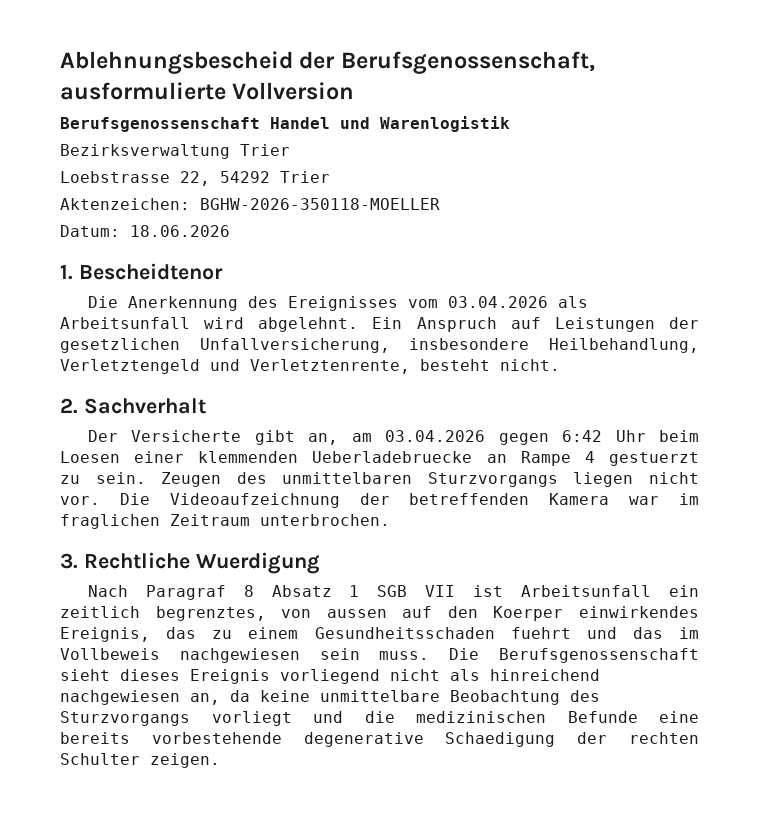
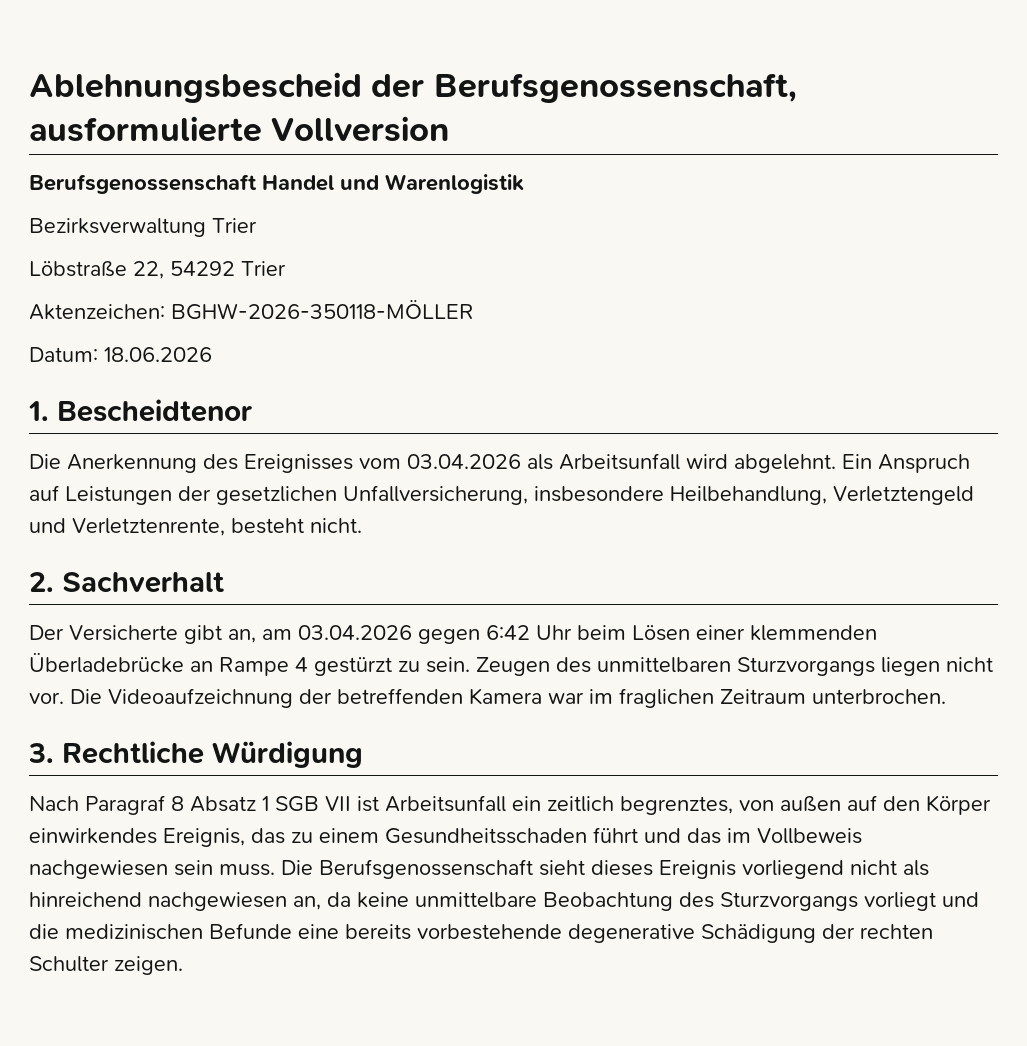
- Loebstrasse 22, 54292 Trier
+ Löbstraße 22, 54292 Trier
- Aktenzeichen: BGHW-2026-350118-MOELLER
+ Aktenzeichen: BGHW-2026-350118-MÖLLER
- Der Versicherte gibt an, am 03.04.2026 gegen 6:42 Uhr beim Loesen einer klemmenden Ueberladebruecke an Rampe 4 gestuerzt zu sein.
+ Der Versicherte gibt an, am 03.04.2026 gegen 6:42 Uhr beim Lösen einer klemmenden Überladebrücke an Rampe 4 gestürzt zu sein.
- 3. Rechtliche Wuerdigung
+ 3. Rechtliche Würdigung
- Nach Paragraf 8 Absatz 1 SGB VII ist Arbeitsunfall ein zeitlich begrenztes, von aussen auf den Koerper einwirkendes Ereignis, das zu einem Gesundheitsschaden fuehrt und das im Vollbeweis nachgewiesen sein muss.
+ Nach Paragraf 8 Absatz 1 SGB VII ist Arbeitsunfall ein zeitlich begrenztes, von außen auf den Körper einwirkendes Ereignis, das zu einem Gesundheitsschaden führt und das im Vollbeweis nachgewiesen sein muss.
- Die Berufsgenossenschaft sieht dieses Ereignis vorliegend nicht als hinreichend nachgewiesen an, da keine unmittelbare Beobachtung des Sturzvorgangs vorliegt und die medizinischen Befunde eine bereits vorbestehende degenerative Schaedigung der rechten Schulter zeigen.
+ Die Berufsgenossenschaft sieht dieses Ereignis vorliegend nicht als hinreichend nachgewiesen an, da keine unmittelbare Beobachtung des Sturzvorgangs vorliegt und die medizinischen Befunde eine bereits vorbestehende degenerative Schädigung der rechten Schulter zeigen.

